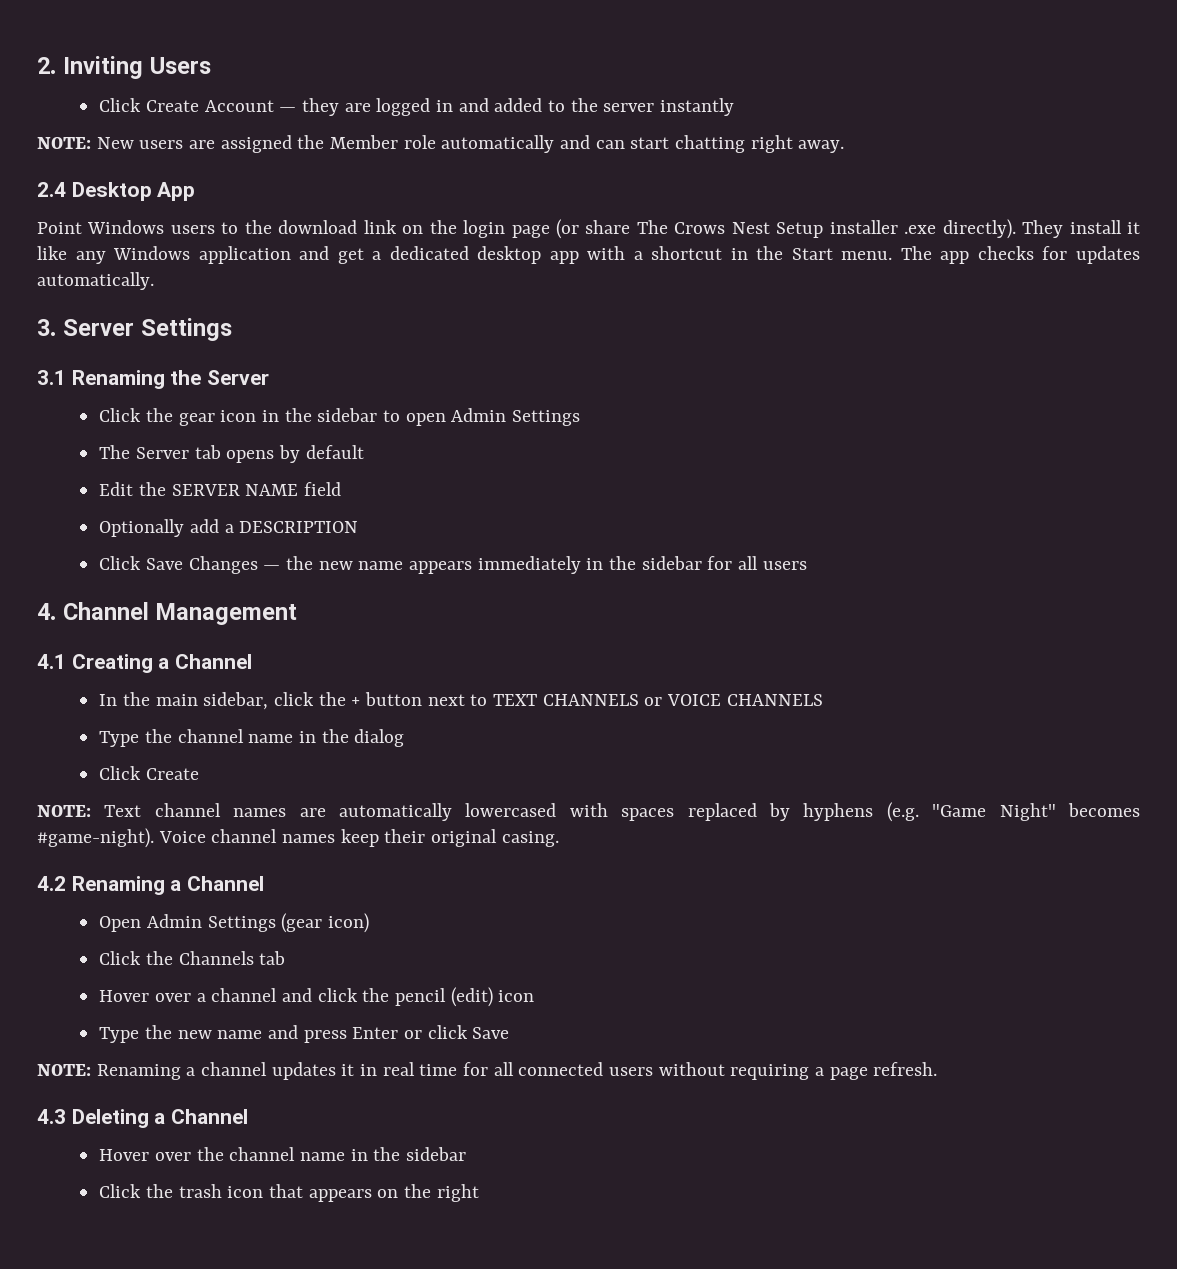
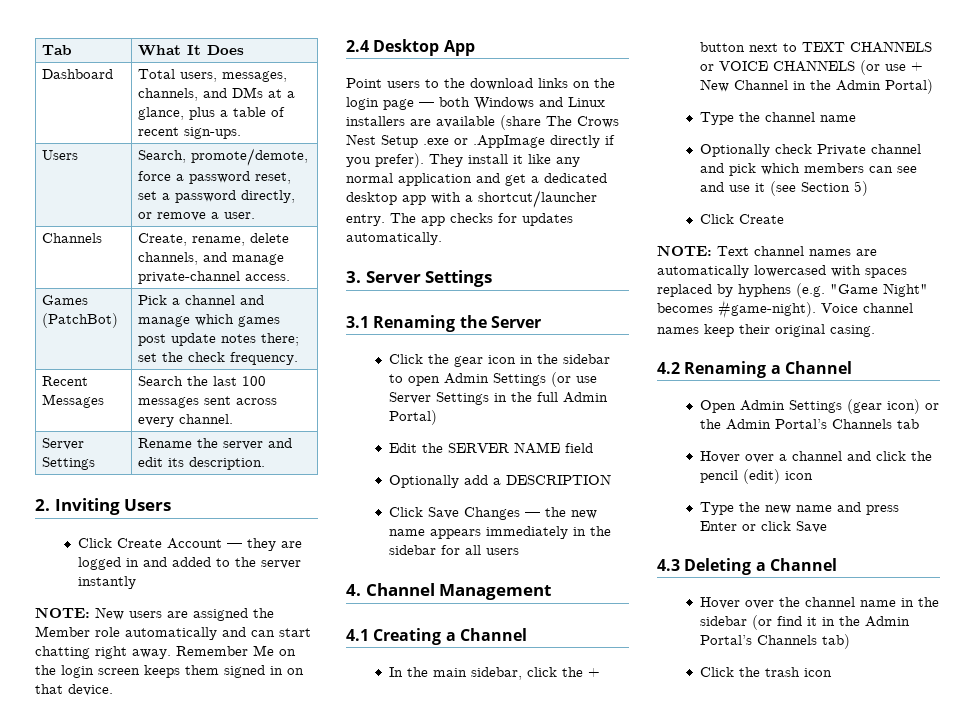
+ Tab | What It Does
+ Dashboard | Total users, messages, channels, and DMs at a glance, plus a table of recent sign-ups.
+ Users | Search, promote/demote, force a password reset, set a password directly, or remove a user.
+ Channels | Create, rename, delete channels, and manage private-channel access.
+ Games (PatchBot) | Pick a channel and manage which games post update notes there; set the check frequency.
+ Recent Messages | Search the last 100 messages sent across every channel.
+ Server Settings | Rename the server and edit its description.
+ Remember Me on the login screen keeps them signed in on that device.
- Point Windows users to the download link on the login page (or share The Crows Nest Setup installer .exe directly).
+ Point users to the download links on the login page — both Windows and Linux installers are available (share The Crows Nest Setup .exe or .AppImage directly if you prefer).
- They install it like any Windows application and get a dedicated desktop app with a shortcut in the Start menu.
+ They install it like any normal application and get a dedicated desktop app with a shortcut/launcher entry.
- Click the gear icon in the sidebar to open Admin Settings
- The Server tab opens by default
+ Click the gear icon in the sidebar to open Admin Settings (or use Server Settings in the full Admin Portal)
- In the main sidebar, click the + button next to TEXT CHANNELS or VOICE CHANNELS
- Type the channel name in the dialog
+ In the main sidebar, click the + button next to TEXT CHANNELS or VOICE CHANNELS (or use + New Channel in the Admin Portal)
+ Type the channel name
+ Optionally check Private channel and pick which members can see and use it (see Section 5)
- Open Admin Settings (gear icon)
- Click the Channels tab
+ Open Admin Settings (gear icon) or the Admin Portal’s Channels tab
- NOTE: Renaming a channel updates it in real time for all connected users without requiring a page refresh.
- Hover over the channel name in the sidebar
+ Hover over the channel name in the sidebar (or find it in the Admin Portal’s Channels tab)
- Click the trash icon that appears on the right
+ Click the trash icon

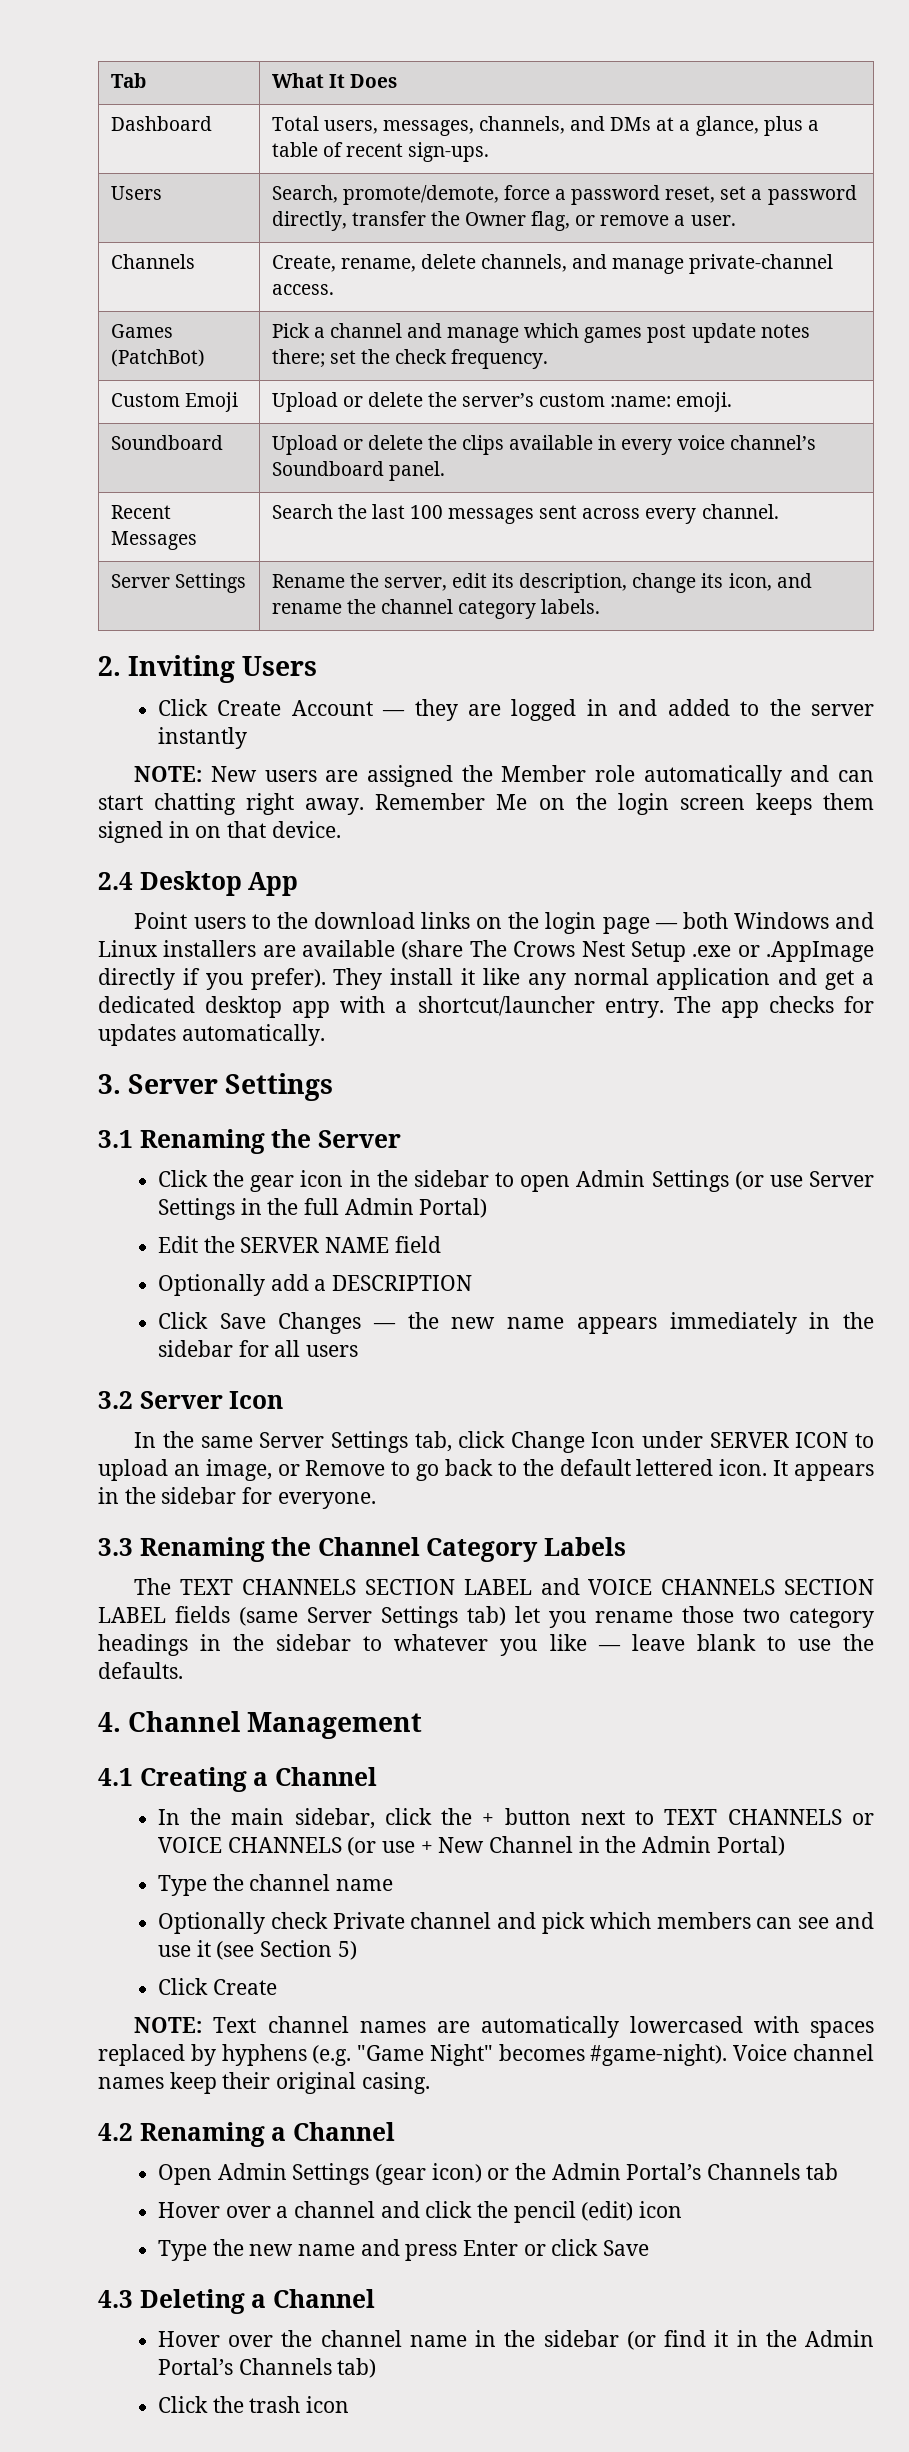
- Users | Search, promote/demote, force a password reset, set a password directly, or remove a user.
+ Users | Search, promote/demote, force a password reset, set a password directly, transfer the Owner flag, or remove a user.
+ Custom Emoji | Upload or delete the server’s custom :name: emoji.
+ Soundboard | Upload or delete the clips available in every voice channel’s Soundboard panel.
- Server Settings | Rename the server and edit its description.
+ Server Settings | Rename the server, edit its description, change its icon, and rename the channel category labels.
+ 3.2 Server Icon
+ In the same Server Settings tab, click Change Icon under SERVER ICON to upload an image, or Remove to go back to the default lettered icon. It appears in the sidebar for everyone.
+ 3.3 Renaming the Channel Category Labels
+ The TEXT CHANNELS SECTION LABEL and VOICE CHANNELS SECTION LABEL fields (same Server Settings tab) let you rename those two category headings in the sidebar to whatever you like — leave blank to use the defaults.

